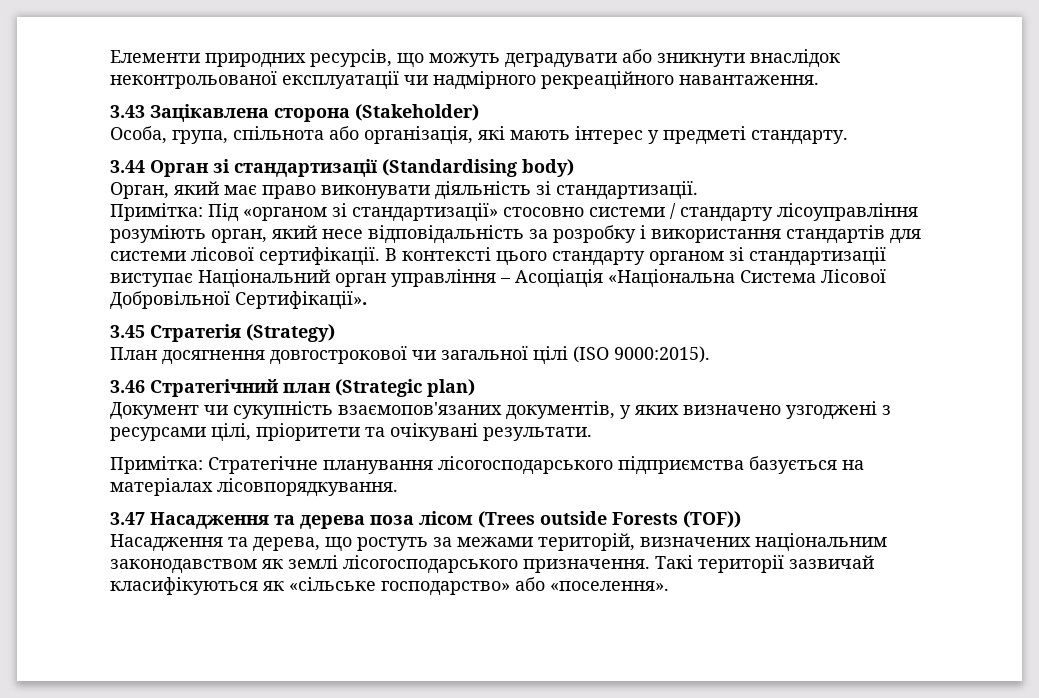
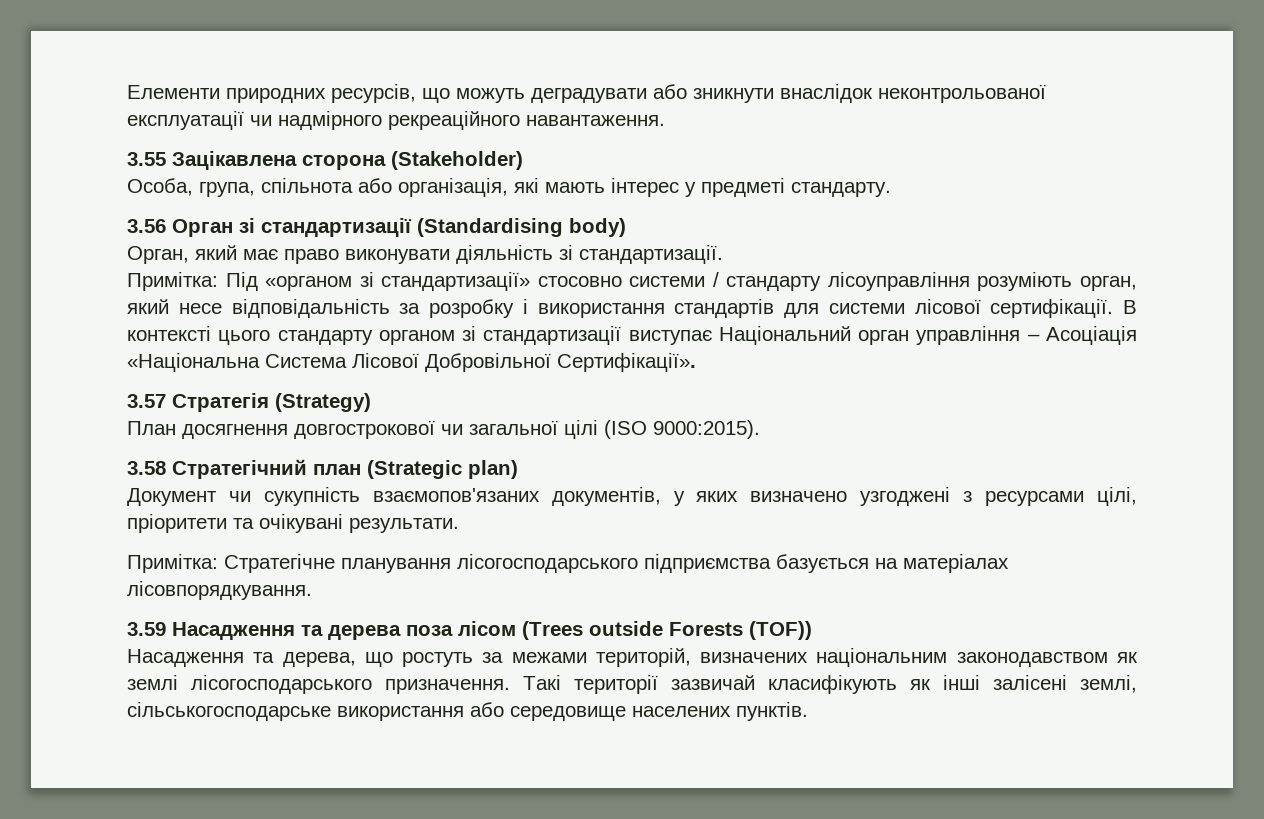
- 3.43 Зацікавлена сторона (Stakeholder)
+ 3.55 Зацікавлена сторона (Stakeholder)
- 3.44 Орган зі стандартизації (Standardising body)
+ 3.56 Орган зі стандартизації (Standardising body)
- 3.45 Стратегія (Strategy)
+ 3.57 Стратегія (Strategy)
- 3.46 Стратегічний план (Strategic plan)
+ 3.58 Стратегічний план (Strategic plan)
- 3.47 Насадження та дерева поза лісом (Trees outside Forests (TOF))
+ 3.59 Насадження та дерева поза лісом (Trees outside Forests (TOF))
- Такі території зазвичай класифікуються як «сільське господарство» або «поселення».
+ Такі території зазвичай класифікують як інші залісені землі, сільськогосподарське використання або середовище населених пунктів.

